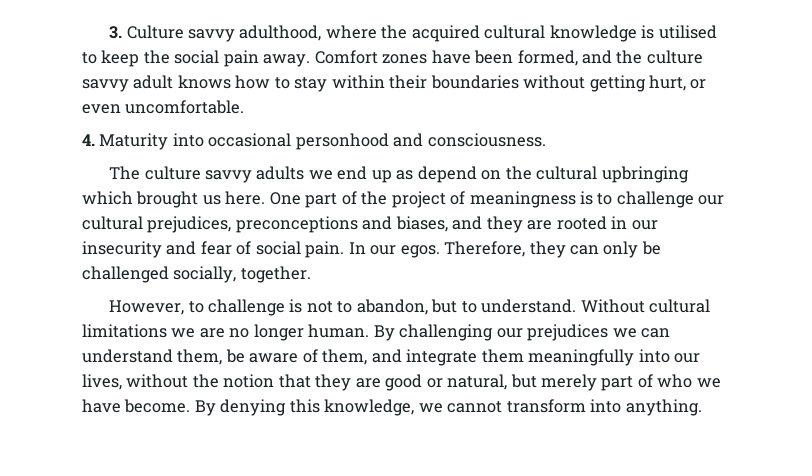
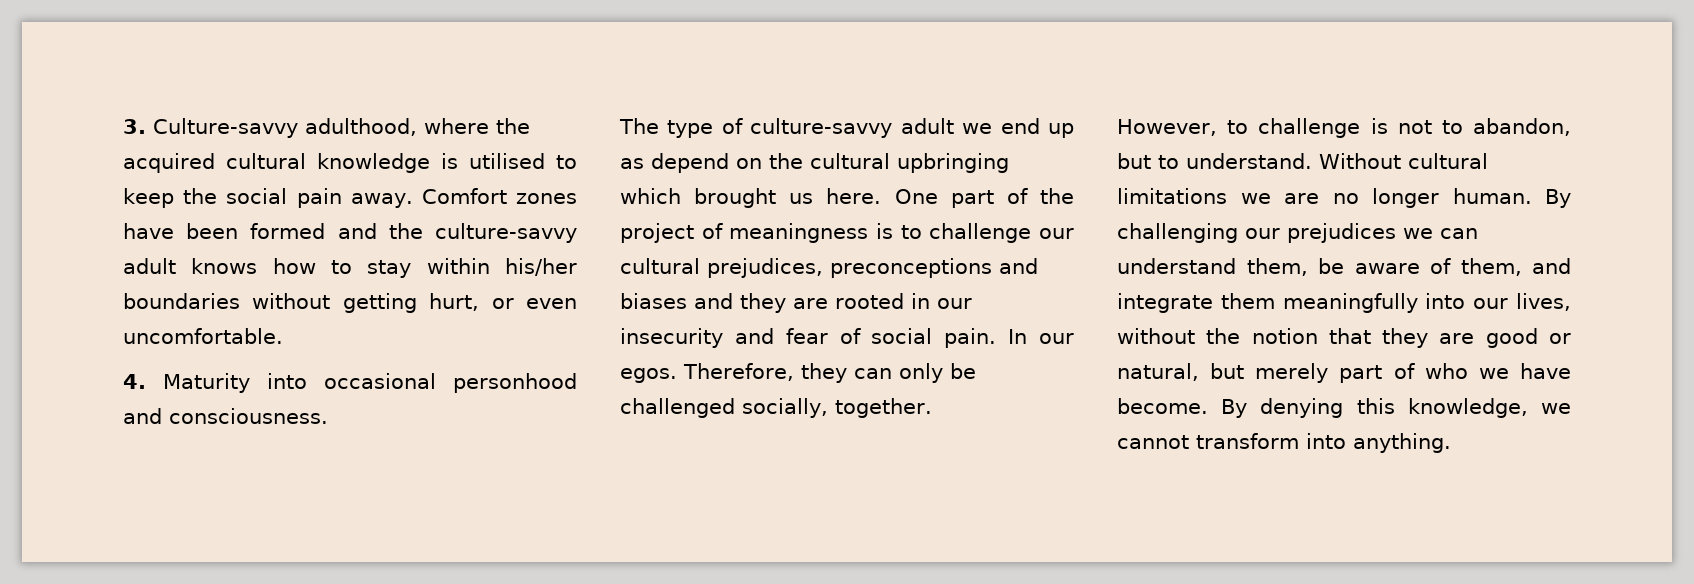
- 3. Culture savvy adulthood, where the acquired cultural knowledge is utilised to keep the social pain away.
+ 3. Culture-savvy adulthood, where the acquired cultural knowledge is utilised to keep the social pain away.
- Comfort zones have been formed, and the culture savvy adult knows how to stay within their boundaries without getting hurt, or even uncomfortable.
+ Comfort zones have been formed and the culture-savvy adult knows how to stay within his/her boundaries without getting hurt, or even uncomfortable.
- The culture savvy adults we end up as depend on the cultural upbringing which brought us here.
+ The type of culture-savvy adult we end up as depend on the cultural upbringing which brought us here.
- One part of the project of meaningness is to challenge our cultural prejudices, preconceptions and biases, and they are rooted in our insecurity and fear of social pain.
+ One part of the project of meaningness is to challenge our cultural prejudices, preconceptions and biases and they are rooted in our insecurity and fear of social pain.

